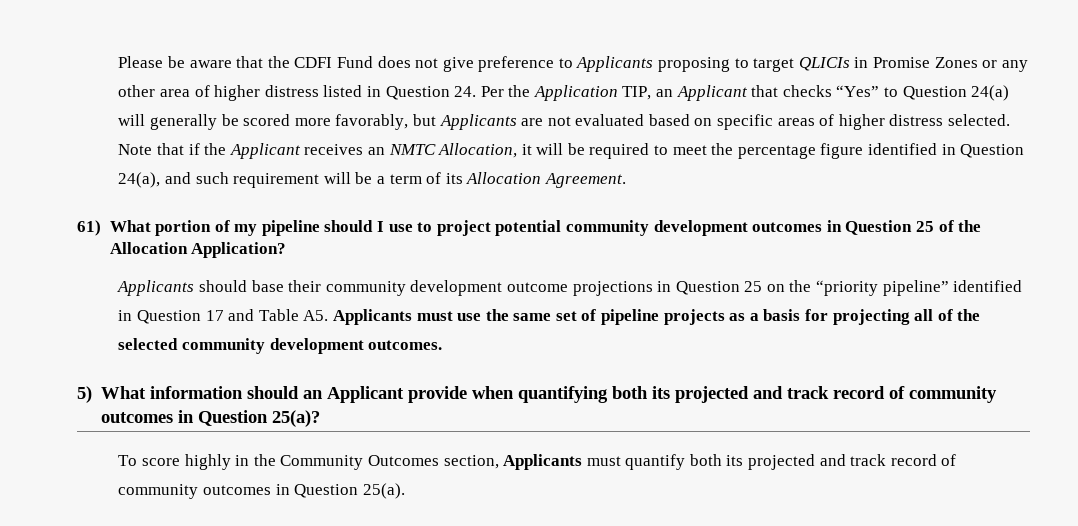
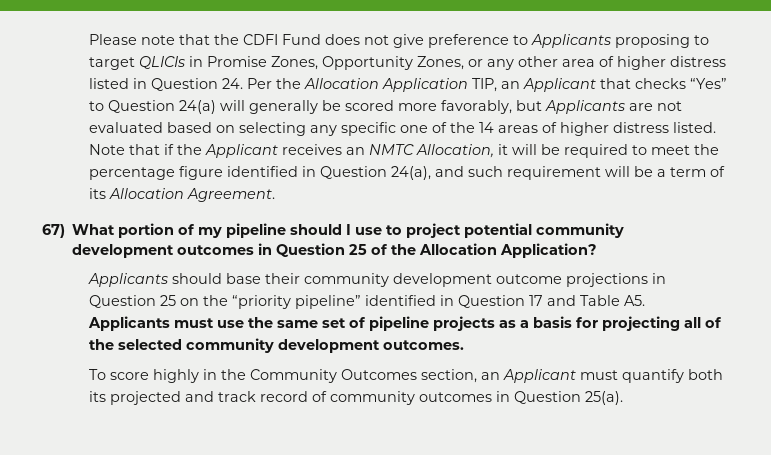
- Please be aware that the CDFI Fund does not give preference to Applicants proposing to target QLICIs in Promise Zones or any other area of higher distress listed in Question 24. Per the Application TIP, an Applicant that checks “Yes” to Question 24(a) will generally be scored more favorably, but Applicants are not evaluated based on specific areas of higher distress selected.
+ Please note that the CDFI Fund does not give preference to Applicants proposing to target QLICIs in Promise Zones, Opportunity Zones, or any other area of higher distress listed in Question 24. Per the Allocation Application TIP, an Applicant that checks “Yes” to Question 24(a) will generally be scored more favorably, but Applicants are not evaluated based on selecting any specific one of the 14 areas of higher distress listed.
- 61) What portion of my pipeline should I use to project potential community development outcomes in Question 25 of the Allocation Application?
+ 67) What portion of my pipeline should I use to project potential community development outcomes in Question 25 of the Allocation Application?
- 5) What information should an Applicant provide when quantifying both its projected and track record of community outcomes in Question 25(a)?
- To score highly in the Community Outcomes section, Applicants must quantify both its projected and track record of community outcomes in Question 25(a).
+ To score highly in the Community Outcomes section, an Applicant must quantify both its projected and track record of community outcomes in Question 25(a).

